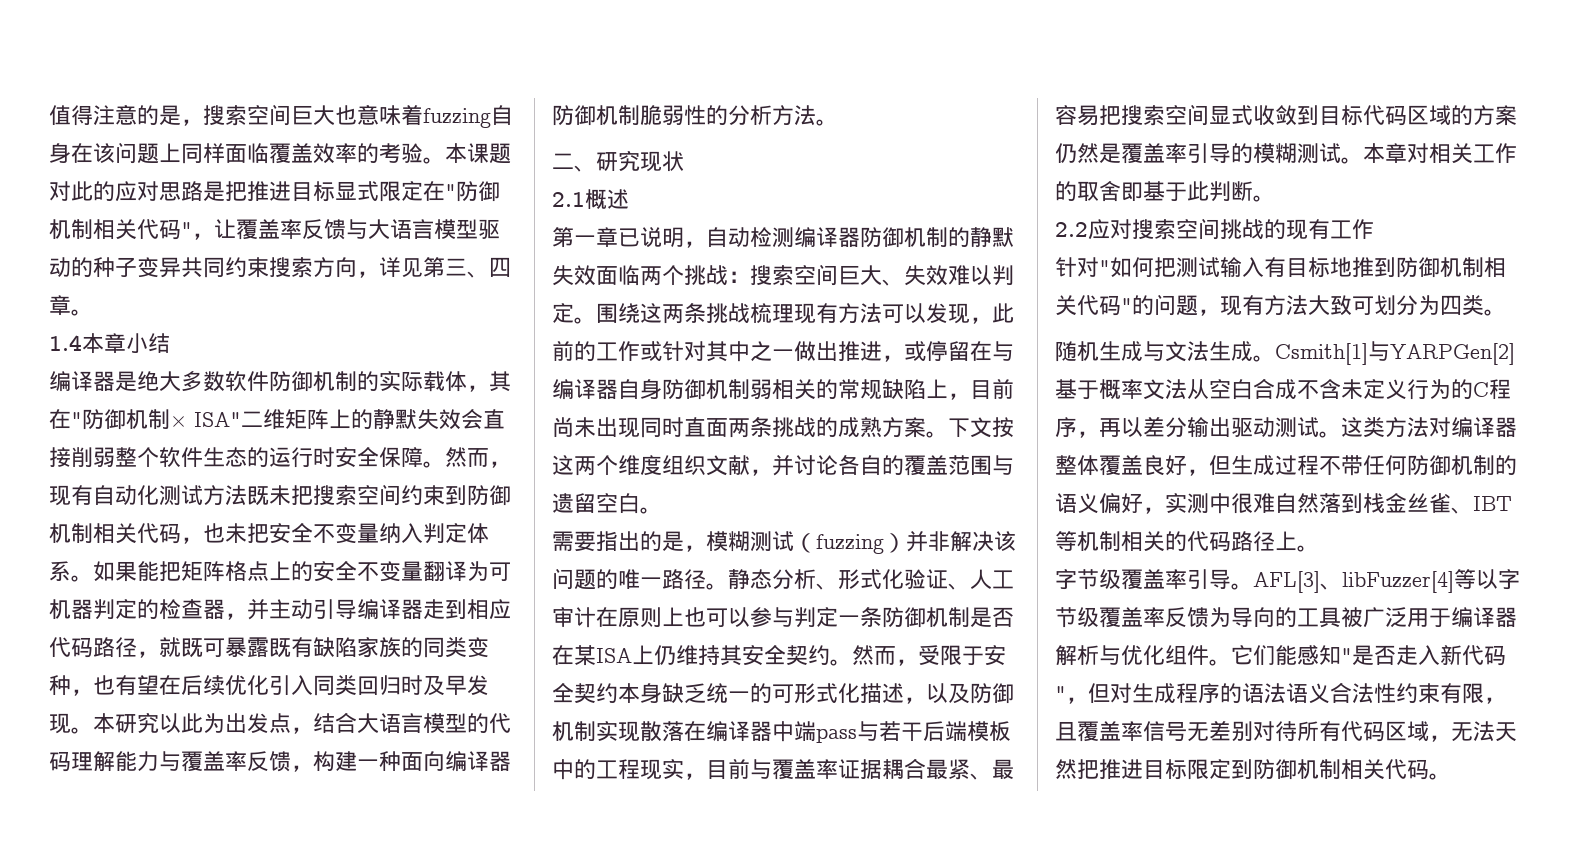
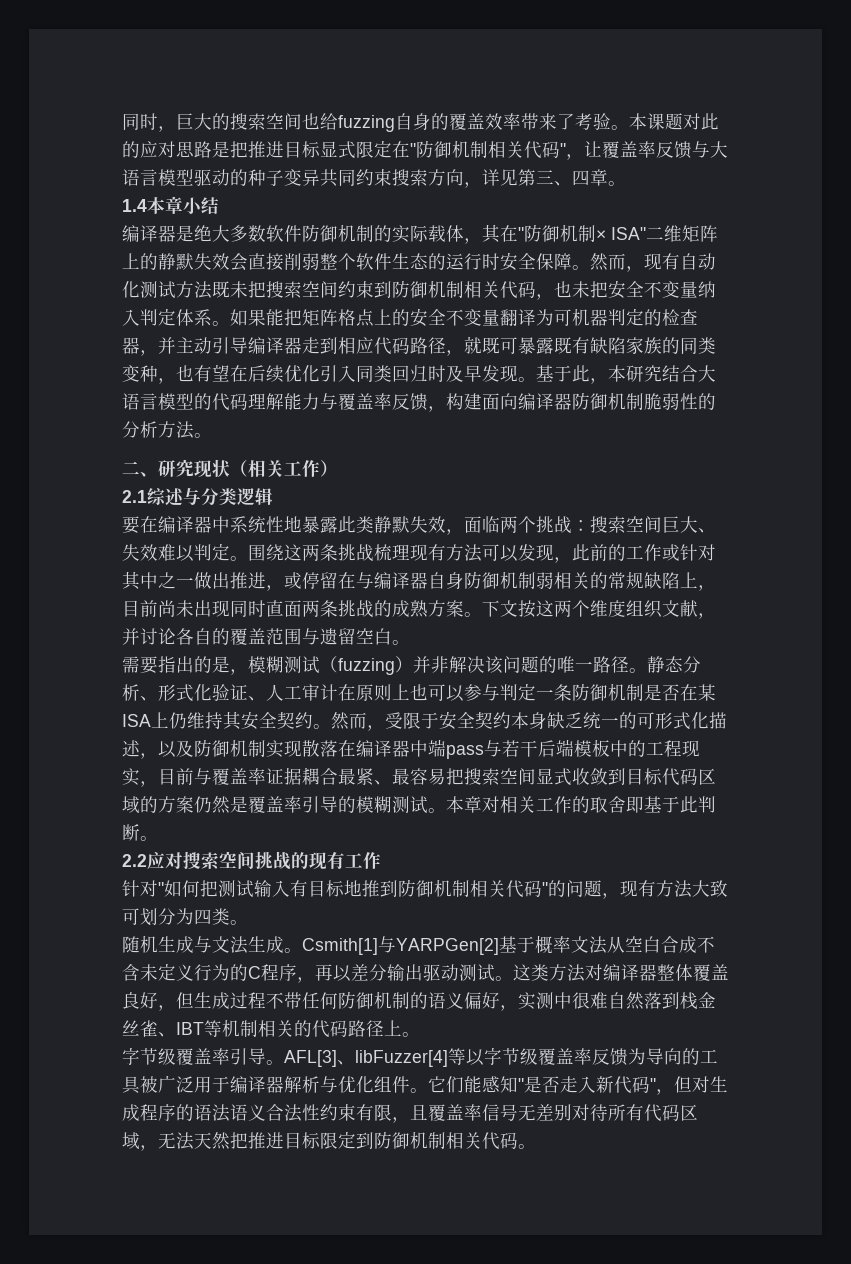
- 值得注意的是，搜索空间巨大也意味着fuzzing自身在该问题上同样面临覆盖效率的考验。
+ 同时，巨大的搜索空间也给fuzzing自身的覆盖效率带来了考验。
- 本研究以此为出发点，结合大语言模型的代码理解能力与覆盖率反馈，构建一种面向编译器防御机制脆弱性的分析方法。
+ 基于此，本研究结合大语言模型的代码理解能力与覆盖率反馈，构建面向编译器防御机制脆弱性的分析方法。
- 二、研究现状
+ 二、研究现状（相关工作）
- 2.1概述
- 第一章已说明，自动检测编译器防御机制的静默失效面临两个挑战：搜索空间巨大、失效难以判定。
+ 2.1综述与分类逻辑
+ 要在编译器中系统性地暴露此类静默失效，面临两个挑战：搜索空间巨大、失效难以判定。

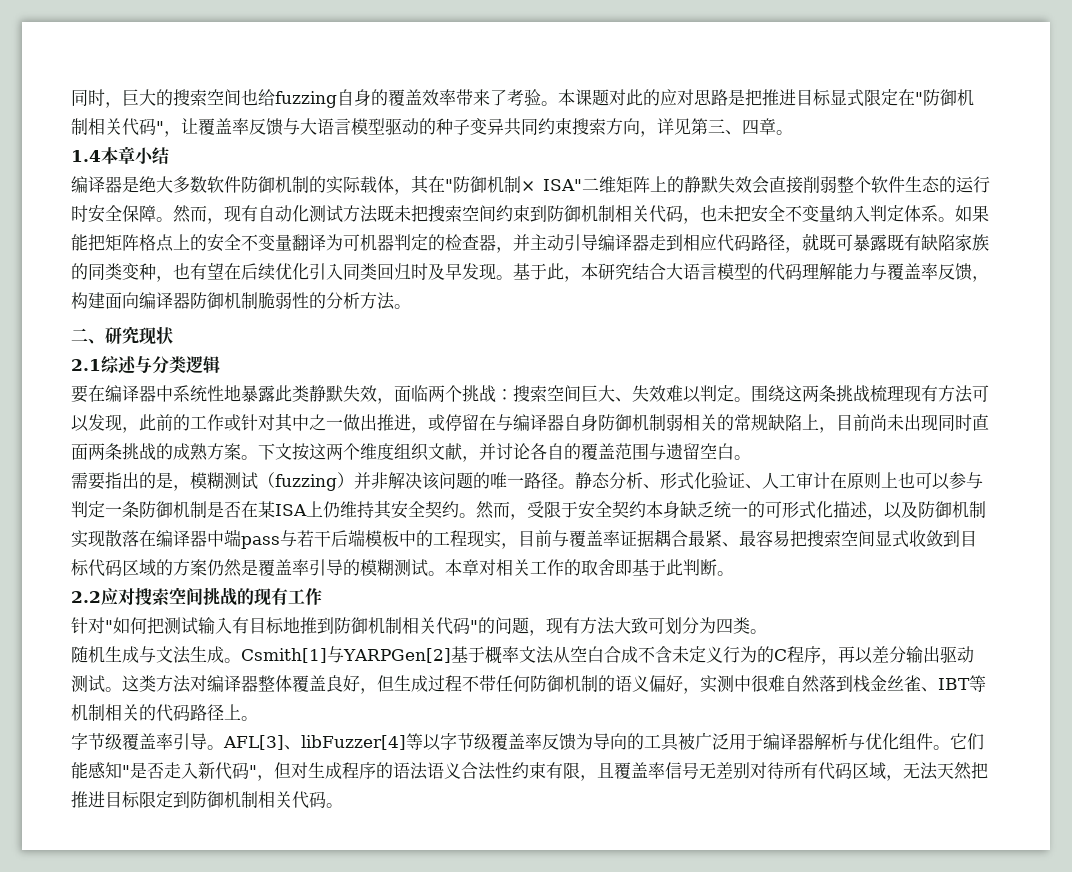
- 二、研究现状（相关工作）
+ 二、研究现状

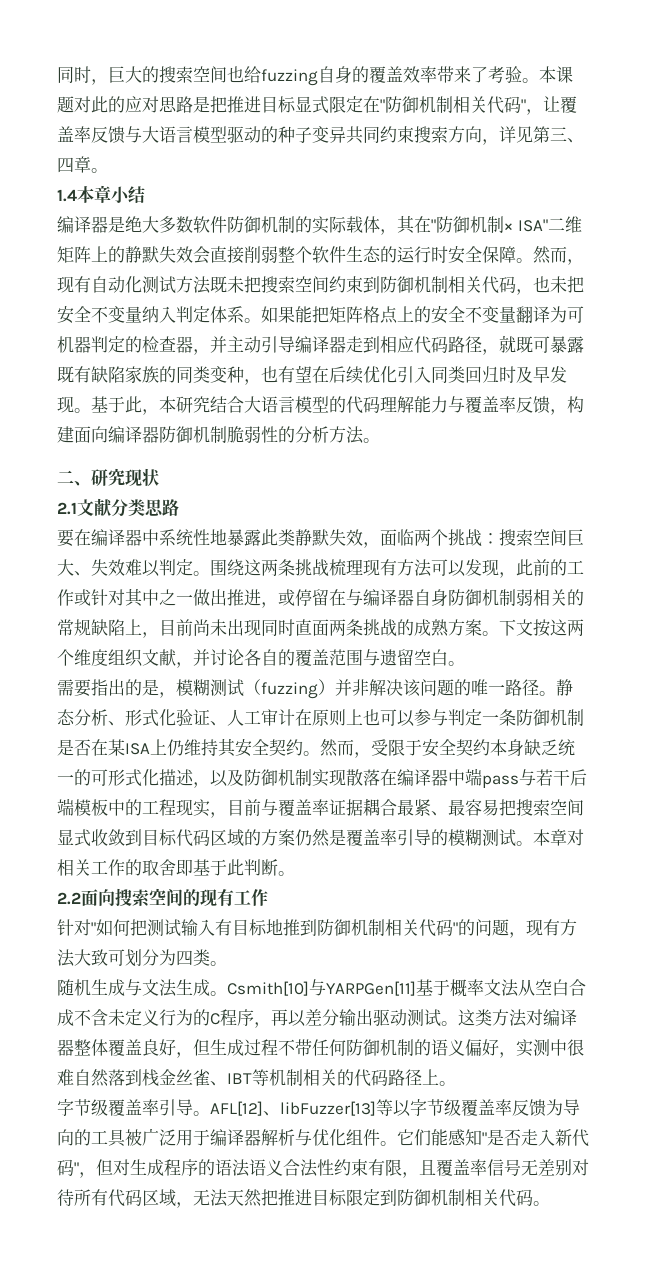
- 2.1综述与分类逻辑
+ 2.1文献分类思路
- 2.2应对搜索空间挑战的现有工作
+ 2.2面向搜索空间的现有工作
- Csmith[1]与YARPGen[2]基于概率文法从空白合成不含未定义行为的C程序，再以差分输出驱动测试。
+ Csmith[10]与YARPGen[11]基于概率文法从空白合成不含未定义行为的C程序，再以差分输出驱动测试。
- AFL[3]、libFuzzer[4]等以字节级覆盖率反馈为导向的工具被广泛用于编译器解析与优化组件。
+ AFL[12]、libFuzzer[13]等以字节级覆盖率反馈为导向的工具被广泛用于编译器解析与优化组件。

